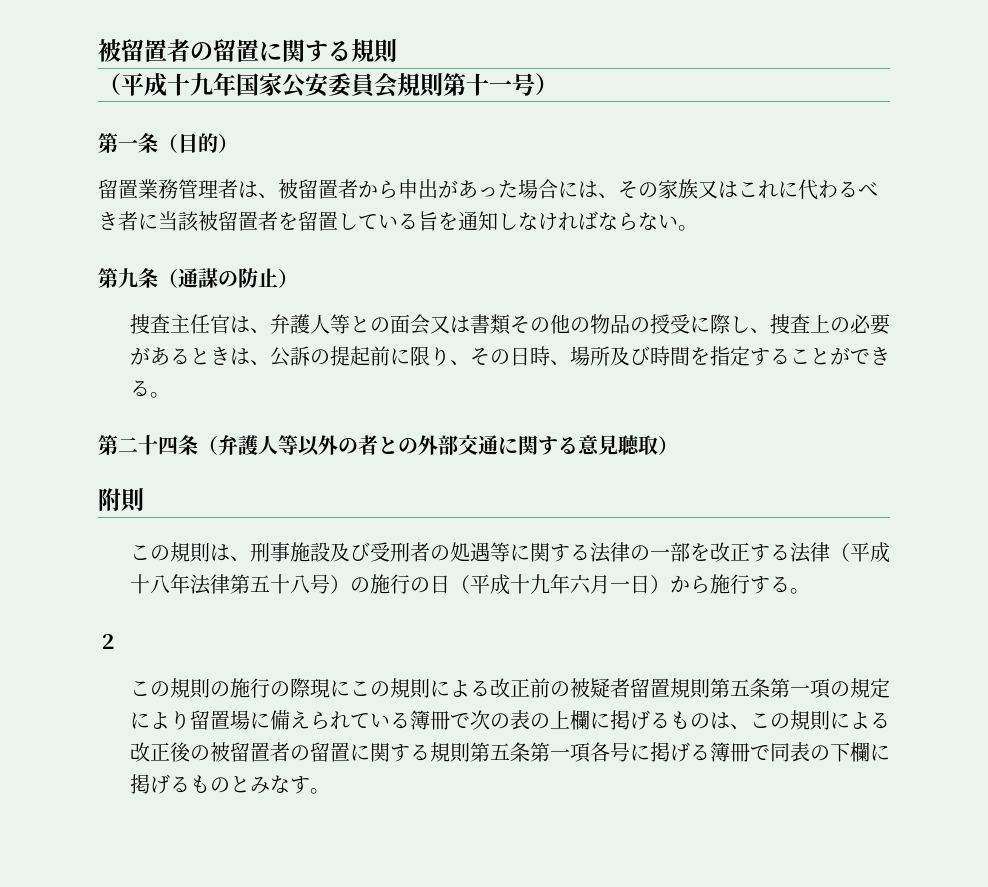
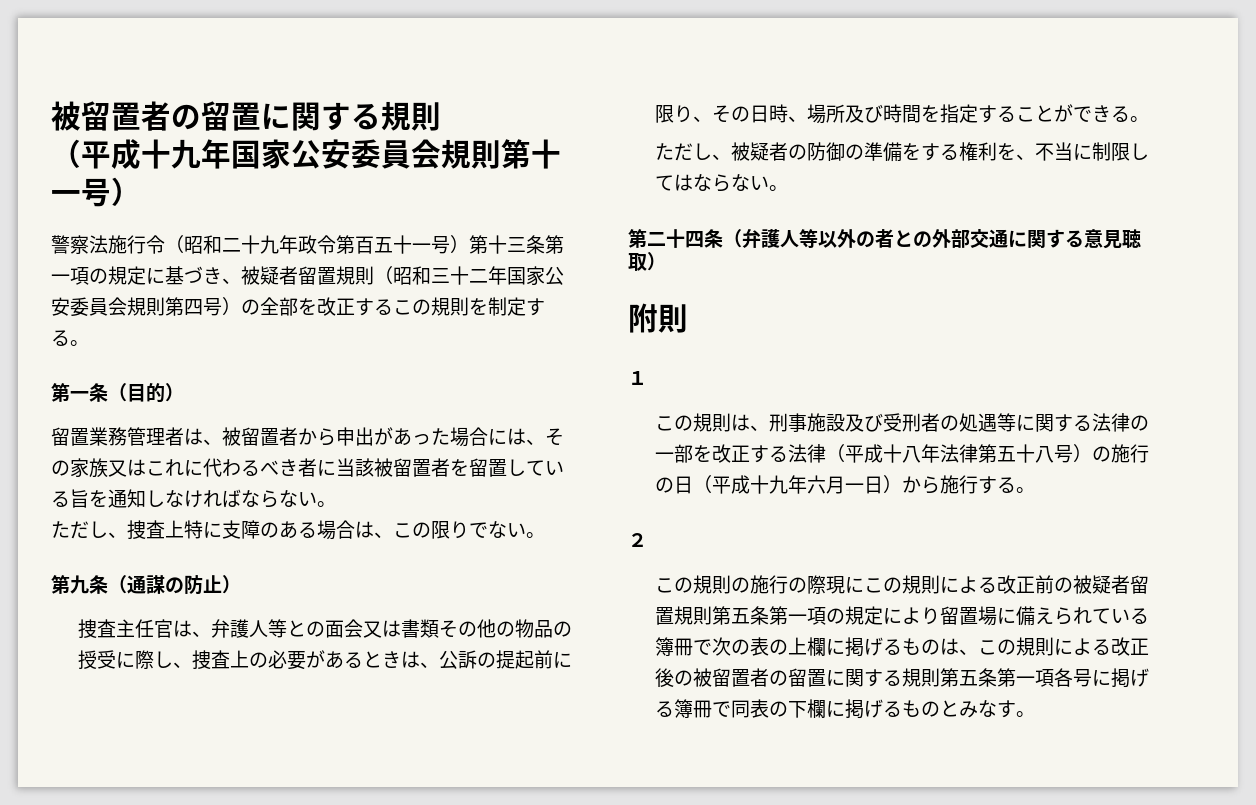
+ 警察法施行令（昭和二十九年政令第百五十一号）第十三条第一項の規定に基づき、被疑者留置規則（昭和三十二年国家公安委員会規則第四号）の全部を改正するこの規則を制定する。
+ ただし、捜査上特に支障のある場合は、この限りでない。
+ ただし、被疑者の防御の準備をする権利を、不当に制限してはならない。
+ １

